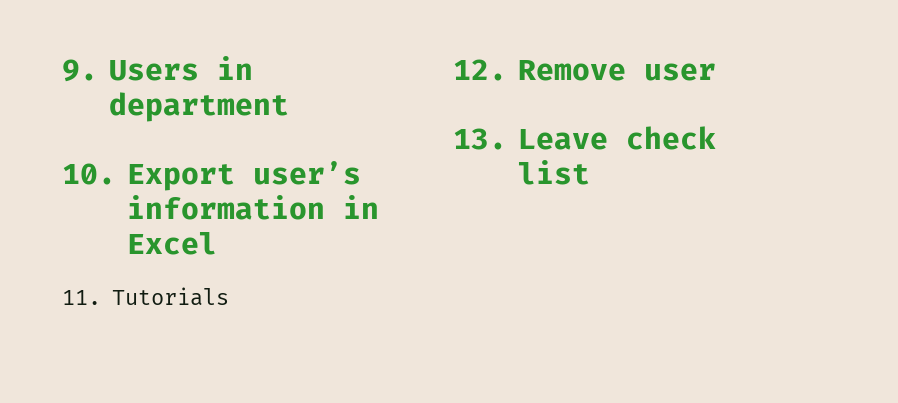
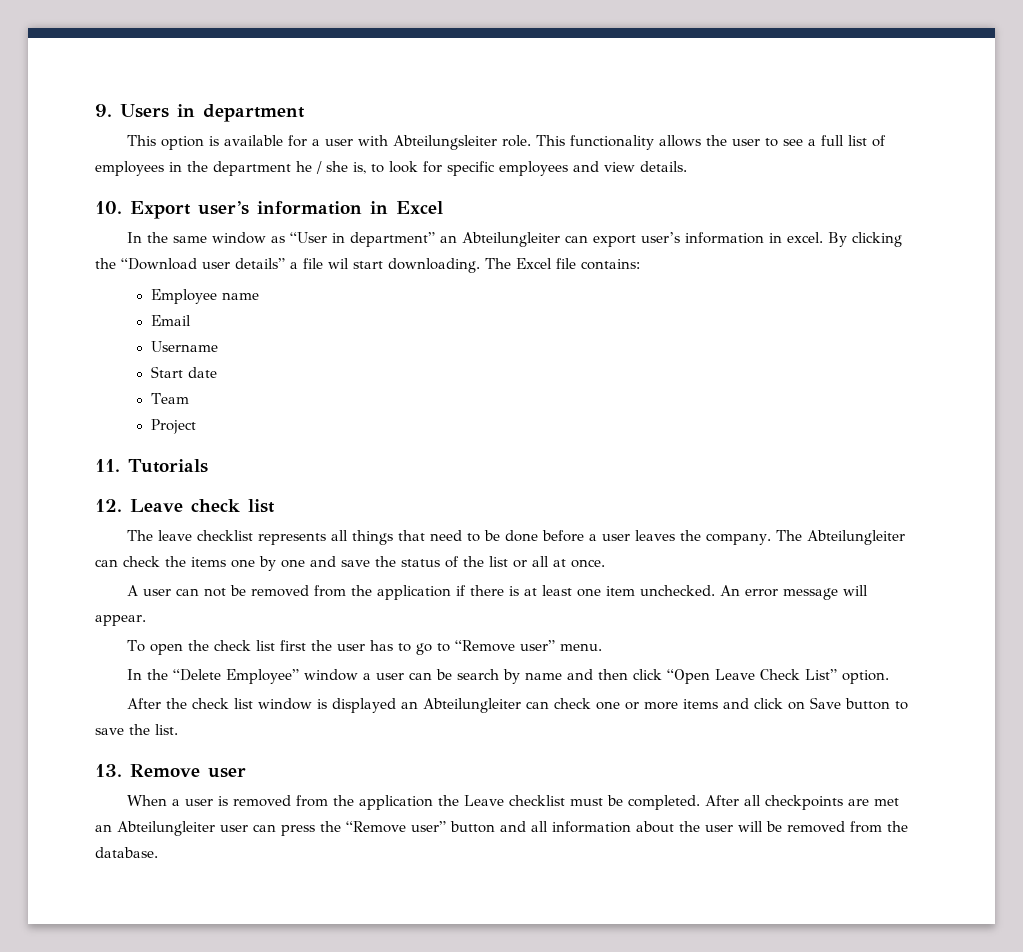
+ This option is available for a user with Abteilungsleiter role. This functionality allows the user to see a full list of employees in the department he / she is, to look for specific employees and view details.
+ In the same window as “User in department” an Abteilungleiter can export user’s information in excel. By clicking the “Download user details” a file wil start downloading. The Excel file contains:
+ Employee name
+ Email
+ Username
+ Start date
+ Team
+ Project
  11. Tutorials
- 12. Remove user
- 13. Leave check list
+ 12. Leave check list
+ The leave checklist represents all things that need to be done before a user leaves the company. The Abteilungleiter can check the items one by one and save the status of the list or all at once.
+ A user can not be removed from the application if there is at least one item unchecked. An error message will appear.
+ To open the check list first the user has to go to “Remove user” menu.
+ In the “Delete Employee” window a user can be search by name and then click “Open Leave Check List” option.
+ After the check list window is displayed an Abteilungleiter can check one or more items and click on Save button to save the list.
+ 13. Remove user
+ When a user is removed from the application the Leave checklist must be completed. After all checkpoints are met an Abteilungleiter user can press the “Remove user” button and all information about the user will be removed from the database.

